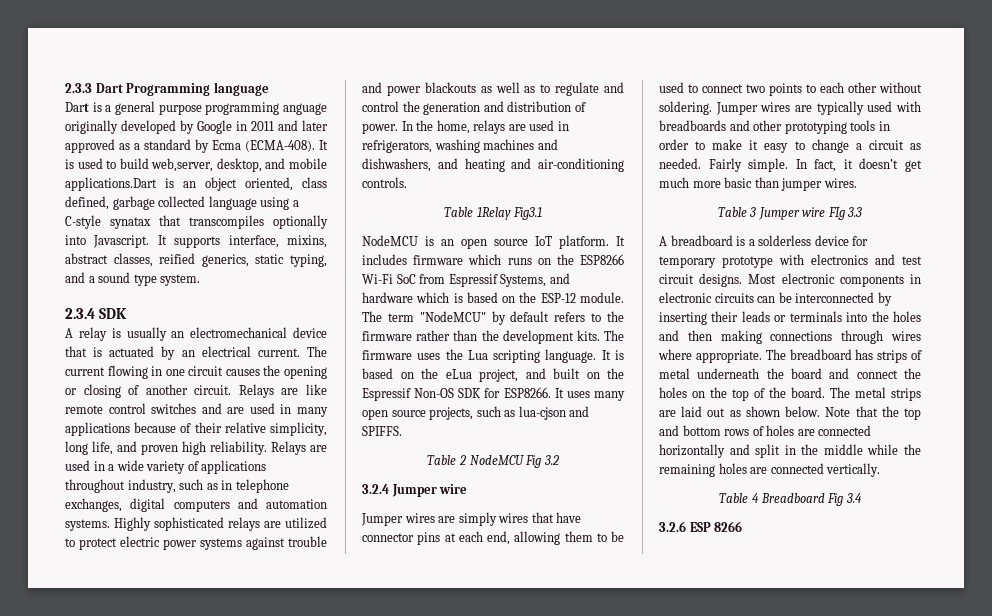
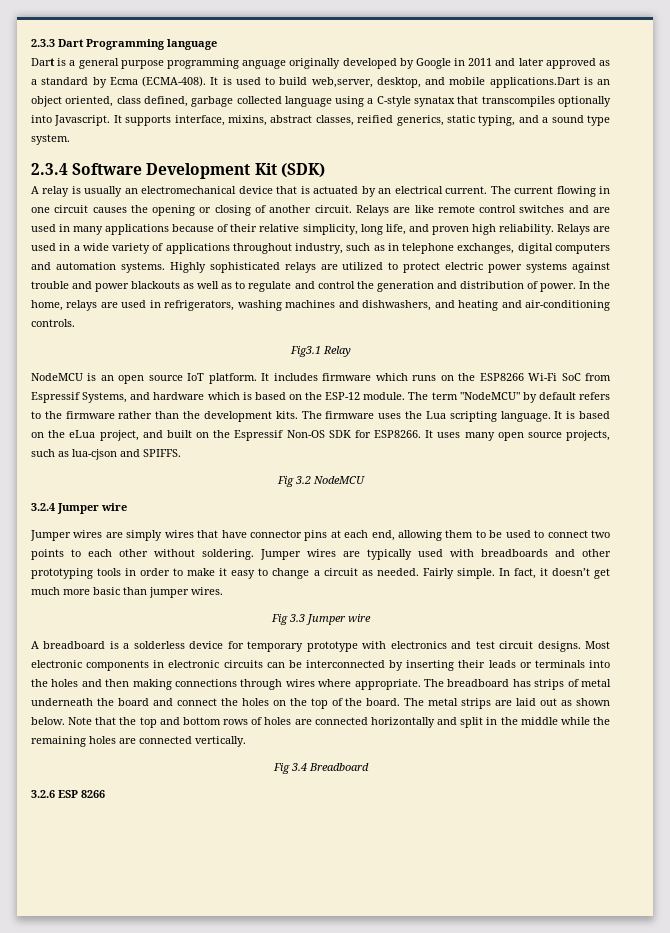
- 2.3.4 SDK
+ 2.3.4 Software Development Kit (SDK)
- Table 1Relay Fig3.1
+ Fig3.1 Relay
- Table 2 NodeMCU Fig 3.2
+ Fig 3.2 NodeMCU
- Table 3 Jumper wire FIg 3.3
+ Fig 3.3 Jumper wire
- Table 4 Breadboard Fig 3.4
+ Fig 3.4 Breadboard

